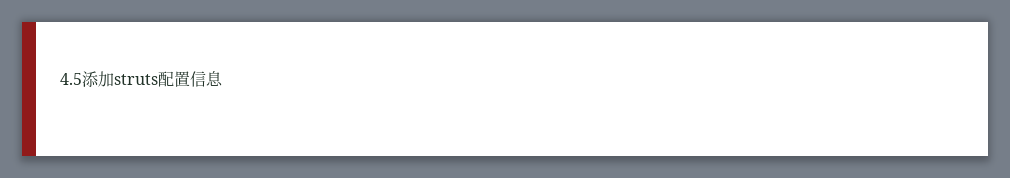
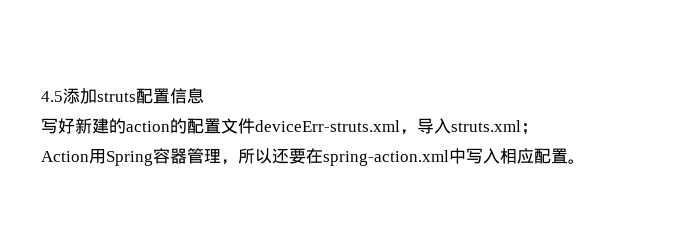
+ 写好新建的action的配置文件deviceErr-struts.xml，导入struts.xml；
+ Action用Spring容器管理，所以还要在spring-action.xml中写入相应配置。

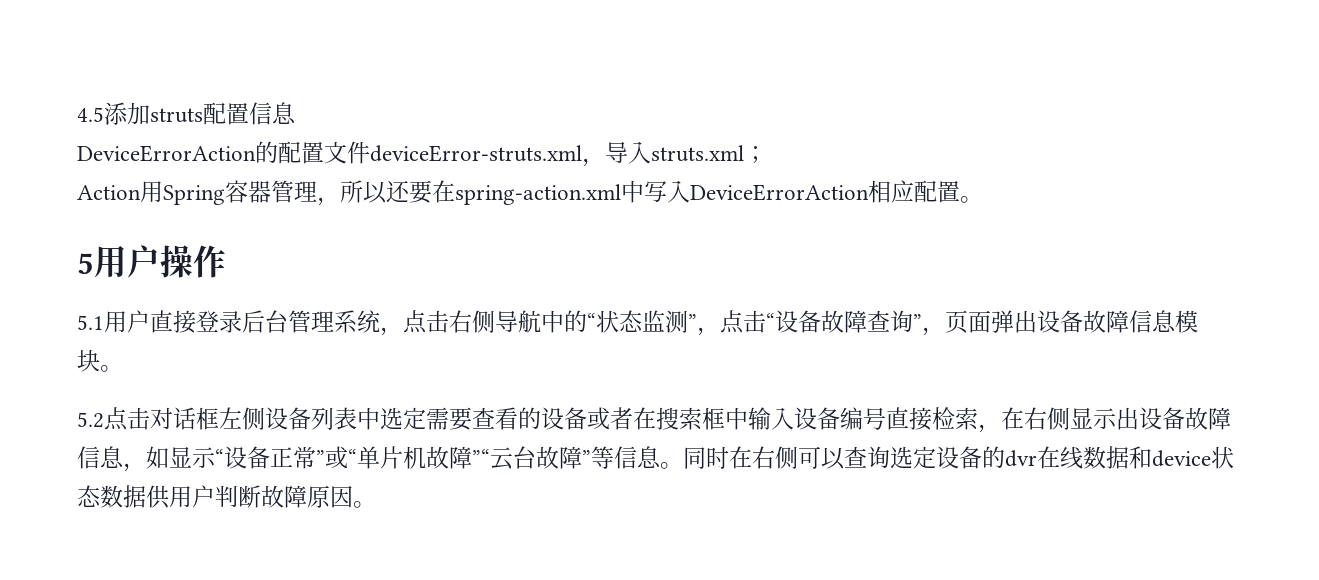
- 写好新建的action的配置文件deviceErr-struts.xml，导入struts.xml；
+ DeviceErrorAction的配置文件deviceError-struts.xml，导入struts.xml；
- Action用Spring容器管理，所以还要在spring-action.xml中写入相应配置。
+ Action用Spring容器管理，所以还要在spring-action.xml中写入DeviceErrorAction相应配置。
+ 5用户操作
+ 5.1用户直接登录后台管理系统，点击右侧导航中的“状态监测”，点击“设备故障查询”，页面弹出设备故障信息模块。
+ 5.2点击对话框左侧设备列表中选定需要查看的设备或者在搜索框中输入设备编号直接检索，在右侧显示出设备故障信息，如显示“设备正常”或“单片机故障”“云台故障”等信息。同时在右侧可以查询选定设备的dvr在线数据和device状态数据供用户判断故障原因。

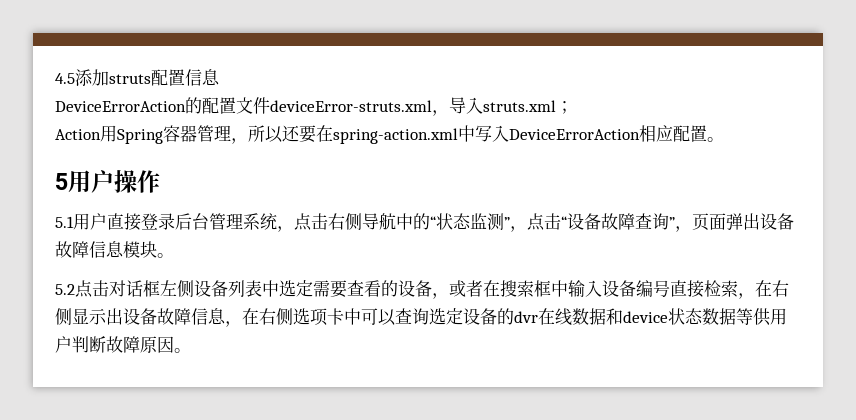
- 5.2点击对话框左侧设备列表中选定需要查看的设备或者在搜索框中输入设备编号直接检索，在右侧显示出设备故障信息，如显示“设备正常”或“单片机故障”“云台故障”等信息。同时在右侧可以查询选定设备的dvr在线数据和device状态数据供用户判断故障原因。
+ 5.2点击对话框左侧设备列表中选定需要查看的设备，或者在搜索框中输入设备编号直接检索，在右侧显示出设备故障信息，在右侧选项卡中可以查询选定设备的dvr在线数据和device状态数据等供用户判断故障原因。

